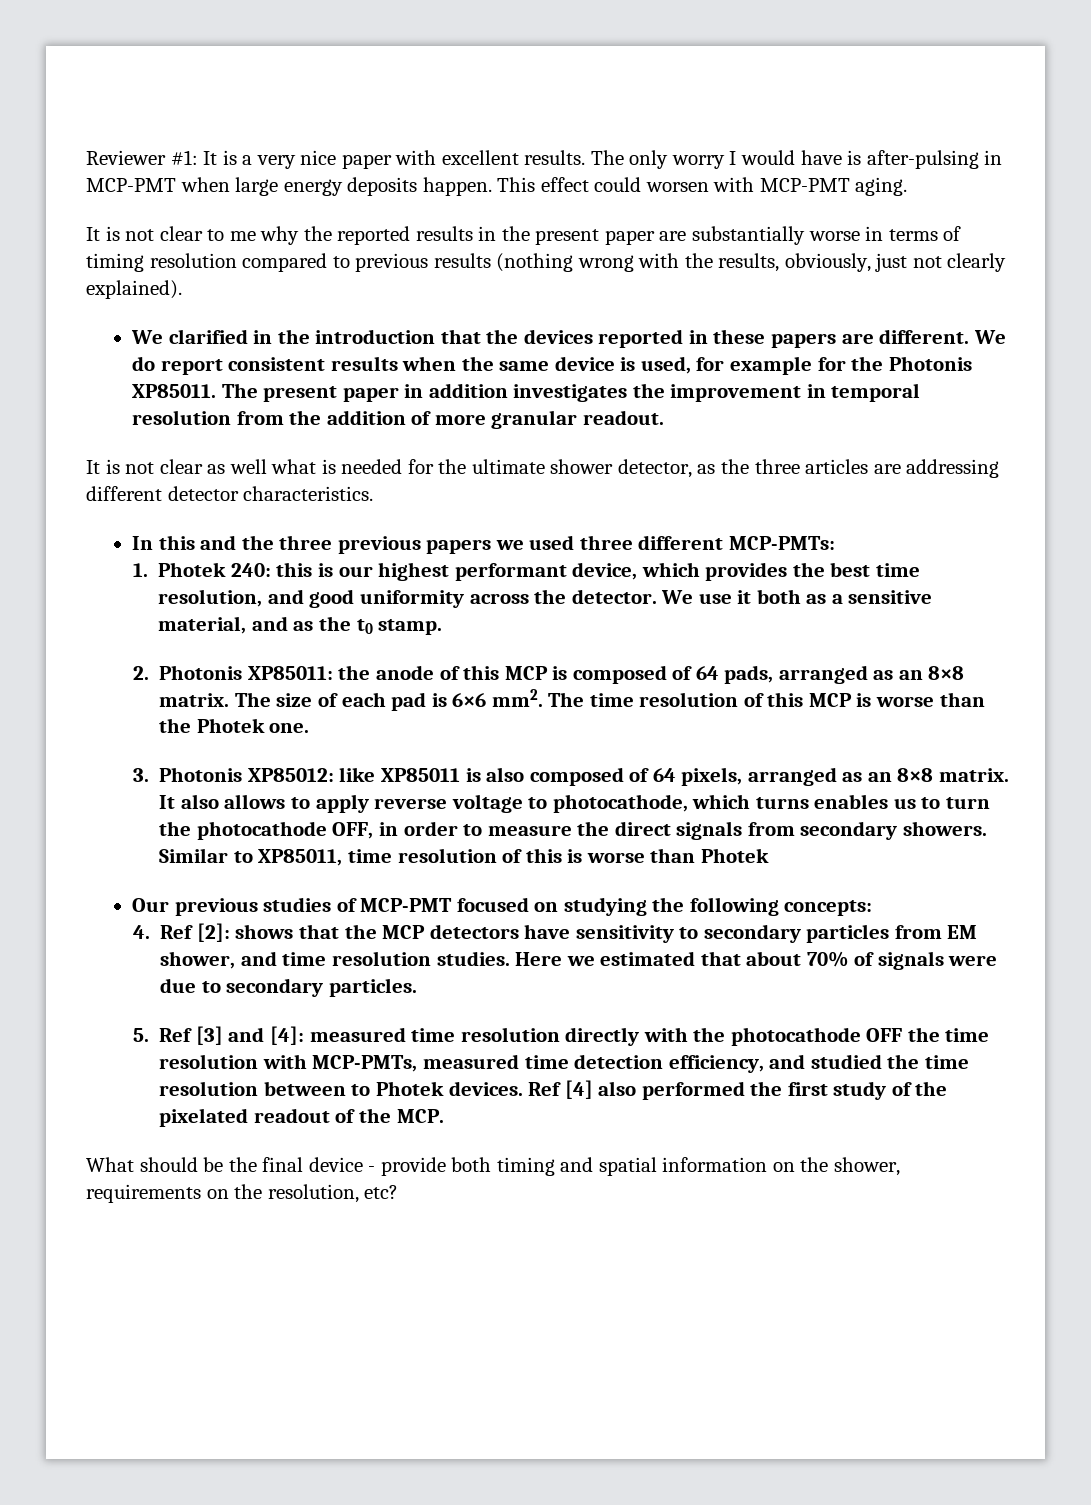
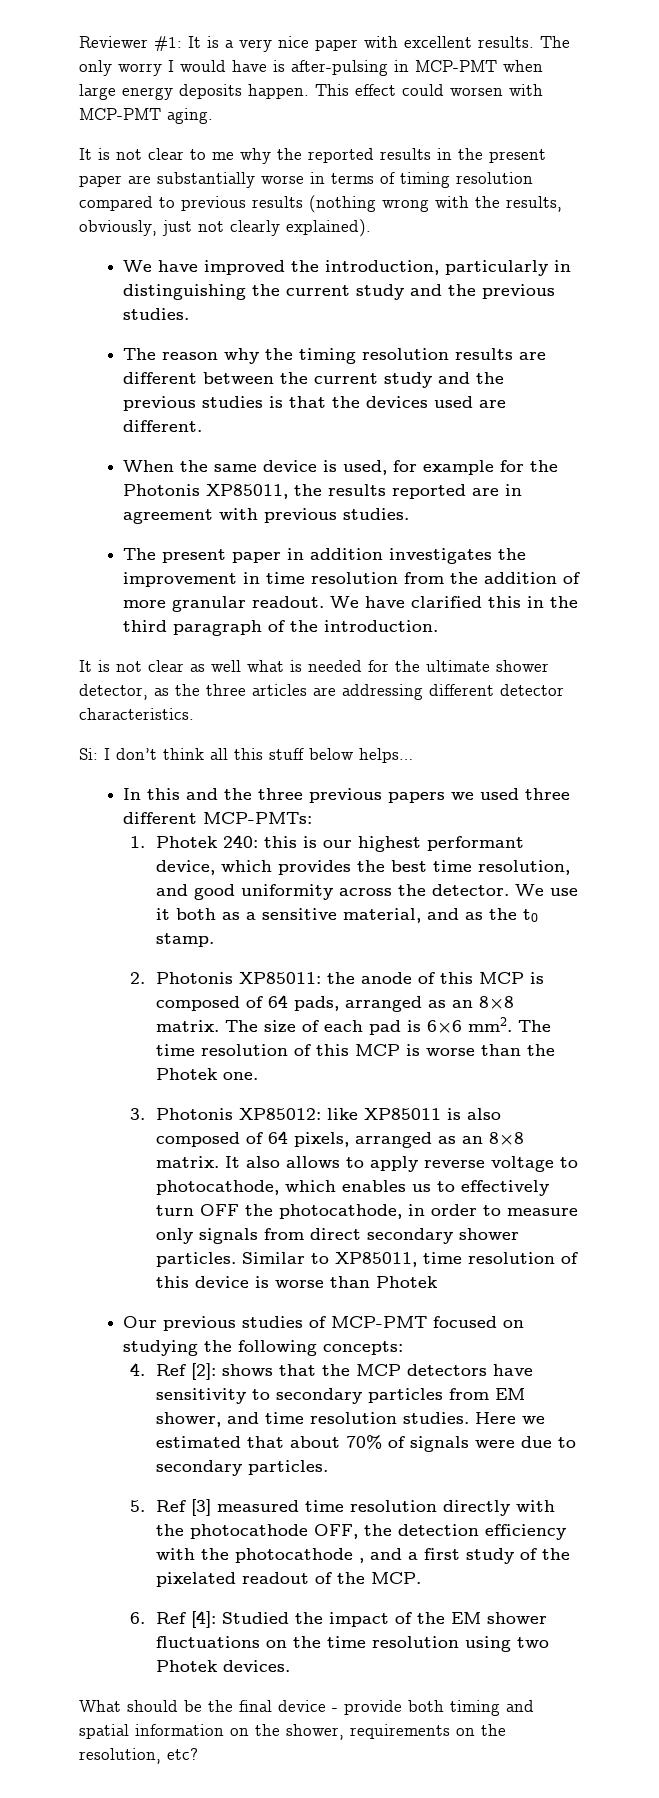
- We clarified in the introduction that the devices reported in these papers are different. We do report consistent results when the same device is used, for example for the Photonis XP85011. The present paper in addition investigates the improvement in temporal resolution from the addition of more granular readout.
+ We have improved the introduction, particularly in distinguishing the current study and the previous studies.
+ The reason why the timing resolution results are different between the current study and the previous studies is that the devices used are different.
+ When the same device is used, for example for the Photonis XP85011, the results reported are in agreement with previous studies.
+ The present paper in addition investigates the improvement in time resolution from the addition of more granular readout. We have clarified this in the third paragraph of the introduction.
+ Si: I don’t think all this stuff below helps…
- It also allows to apply reverse voltage to photocathode, which turns enables us to turn the photocathode OFF, in order to measure the direct signals from secondary showers.
+ It also allows to apply reverse voltage to photocathode, which enables us to effectively turn OFF the photocathode, in order to measure only signals from direct secondary shower particles.
- Similar to XP85011, time resolution of this is worse than Photek
+ Similar to XP85011, time resolution of this device is worse than Photek
- 5. Ref [3] and [4]: measured time resolution directly with the photocathode OFF the time resolution with MCP-PMTs, measured time detection efficiency, and studied the time resolution between to Photek devices. Ref [4] also performed the first study of the pixelated readout of the MCP.
+ 5. Ref [3] measured time resolution directly with the photocathode OFF, the detection efficiency with the photocathode , and a first study of the pixelated readout of the MCP.
+ 6. Ref [4]: Studied the impact of the EM shower fluctuations on the time resolution using two Photek devices.

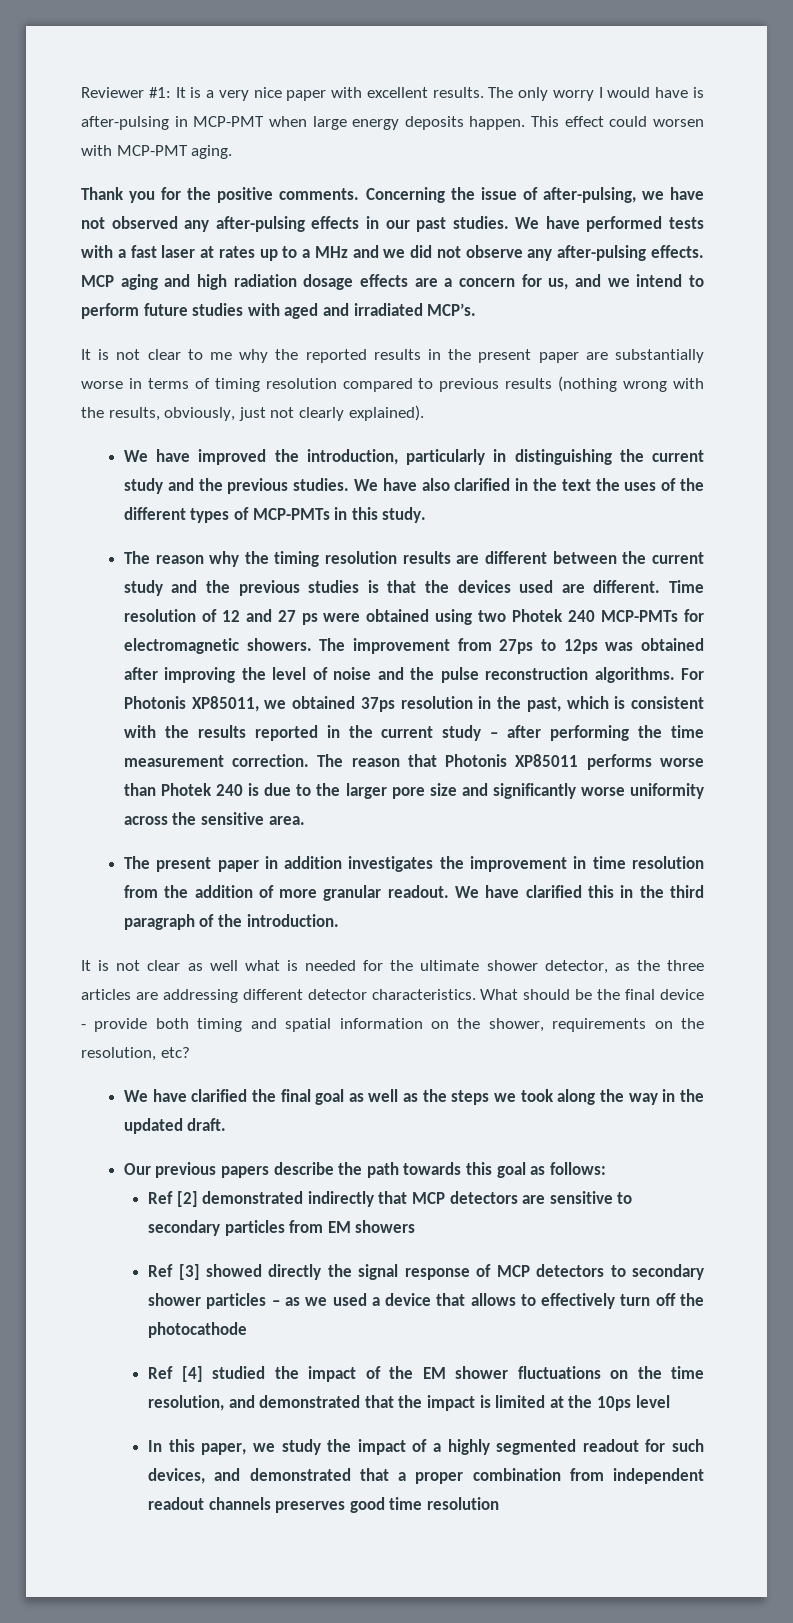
+ Thank you for the positive comments. Concerning the issue of after-pulsing, we have not observed any after-pulsing effects in our past studies. We have performed tests with a fast laser at rates up to a MHz and we did not observe any after-pulsing effects. MCP aging and high radiation dosage effects are a concern for us, and we intend to perform future studies with aged and irradiated MCP’s.
+ We have also clarified in the text the uses of the different types of MCP-PMTs in this study.
- The reason why the timing resolution results are different between the current study and the previous studies is that the devices used are different.
- When the same device is used, for example for the Photonis XP85011, the results reported are in agreement with previous studies.
+ The reason why the timing resolution results are different between the current study and the previous studies is that the devices used are different. Time resolution of 12 and 27 ps were obtained using two Photek 240 MCP-PMTs for electromagnetic showers. The improvement from 27ps to 12ps was obtained after improving the level of noise and the pulse reconstruction algorithms. For Photonis XP85011, we obtained 37ps resolution in the past, which is consistent with the results reported in the current study – after performing the time measurement correction. The reason that Photonis XP85011 performs worse than Photek 240 is due to the larger pore size and significantly worse uniformity across the sensitive area.
- It is not clear as well what is needed for the ultimate shower detector, as the three articles are addressing different detector characteristics.
- Si: I don’t think all this stuff below helps…
- In this and the three previous papers we used three different MCP-PMTs:
- 1. Photek 240: this is our highest performant device, which provides the best time resolution, and good uniformity across the detector. We use it both as a sensitive material, and as the t0 stamp.
- 2. Photonis XP85011: the anode of this MCP is composed of 64 pads, arranged as an 8×8 matrix. The size of each pad is 6×6 mm2. The time resolution of this MCP is worse than the Photek one.
- 3. Photonis XP85012: like XP85011 is also composed of 64 pixels, arranged as an 8×8 matrix. It also allows to apply reverse voltage to photocathode, which enables us to effectively turn OFF the photocathode, in order to measure only signals from direct secondary shower particles. Similar to XP85011, time resolution of this device is worse than Photek
- Our previous studies of MCP-PMT focused on studying the following concepts:
- 4. Ref [2]: shows that the MCP detectors have sensitivity to secondary particles from EM shower, and time resolution studies. Here we estimated that about 70% of signals were due to secondary particles.
- 5. Ref [3] measured time resolution directly with the photocathode OFF, the detection efficiency with the photocathode , and a first study of the pixelated readout of the MCP.
- 6. Ref [4]: Studied the impact of the EM shower fluctuations on the time resolution using two Photek devices.
- What should be the final device - provide both timing and spatial information on the shower, requirements on the resolution, etc?
+ It is not clear as well what is needed for the ultimate shower detector, as the three articles are addressing different detector characteristics. What should be the final device - provide both timing and spatial information on the shower, requirements on the resolution, etc?
+ We have clarified the final goal as well as the steps we took along the way in the updated draft.
+ Our previous papers describe the path towards this goal as follows:
+ Ref [2] demonstrated indirectly that MCP detectors are sensitive to secondary particles from EM showers
+ Ref [3] showed directly the signal response of MCP detectors to secondary shower particles – as we used a device that allows to effectively turn off the photocathode
+ Ref [4] studied the impact of the EM shower fluctuations on the time resolution, and demonstrated that the impact is limited at the 10ps level
+ In this paper, we study the impact of a highly segmented readout for such devices, and demonstrated that a proper combination from independent readout channels preserves good time resolution

